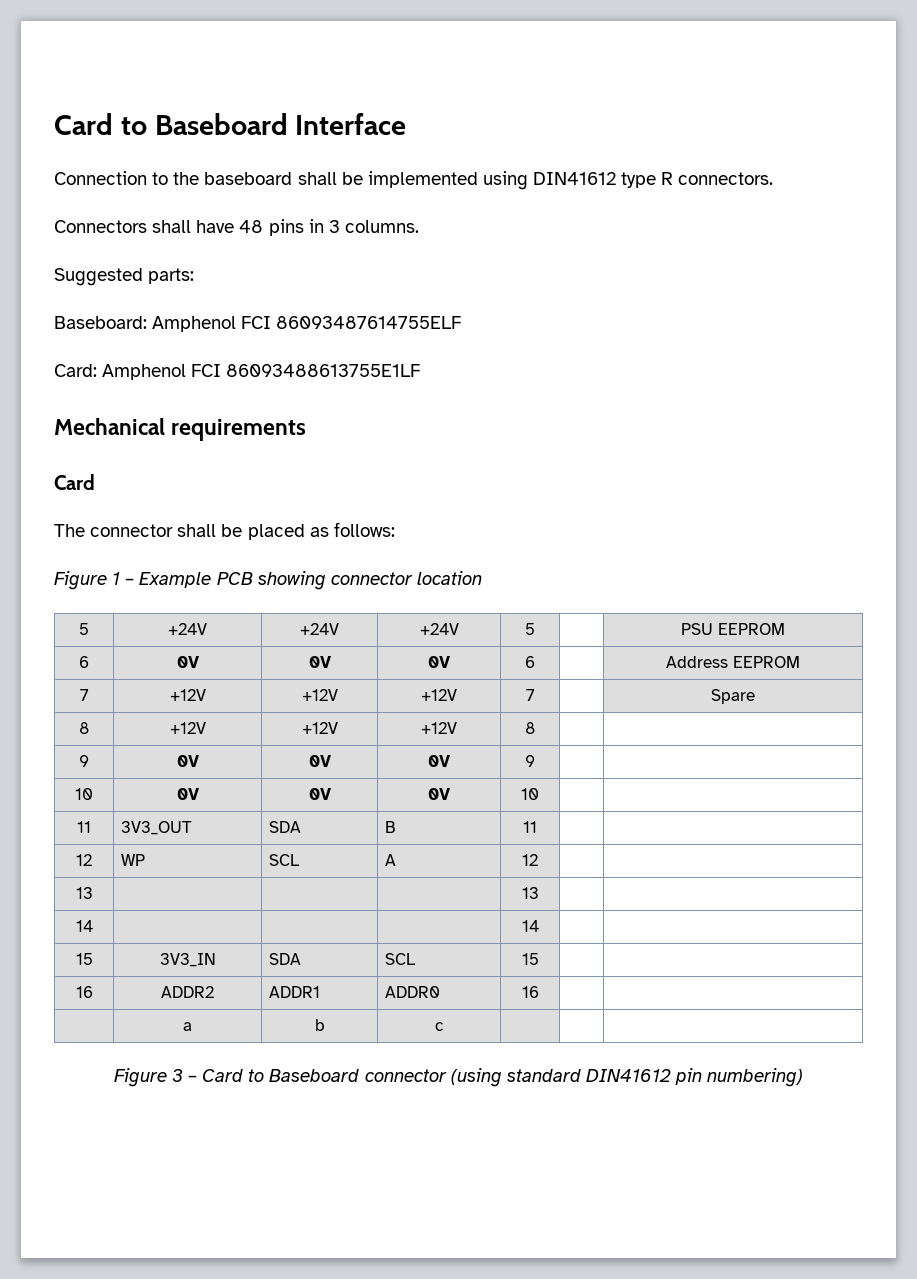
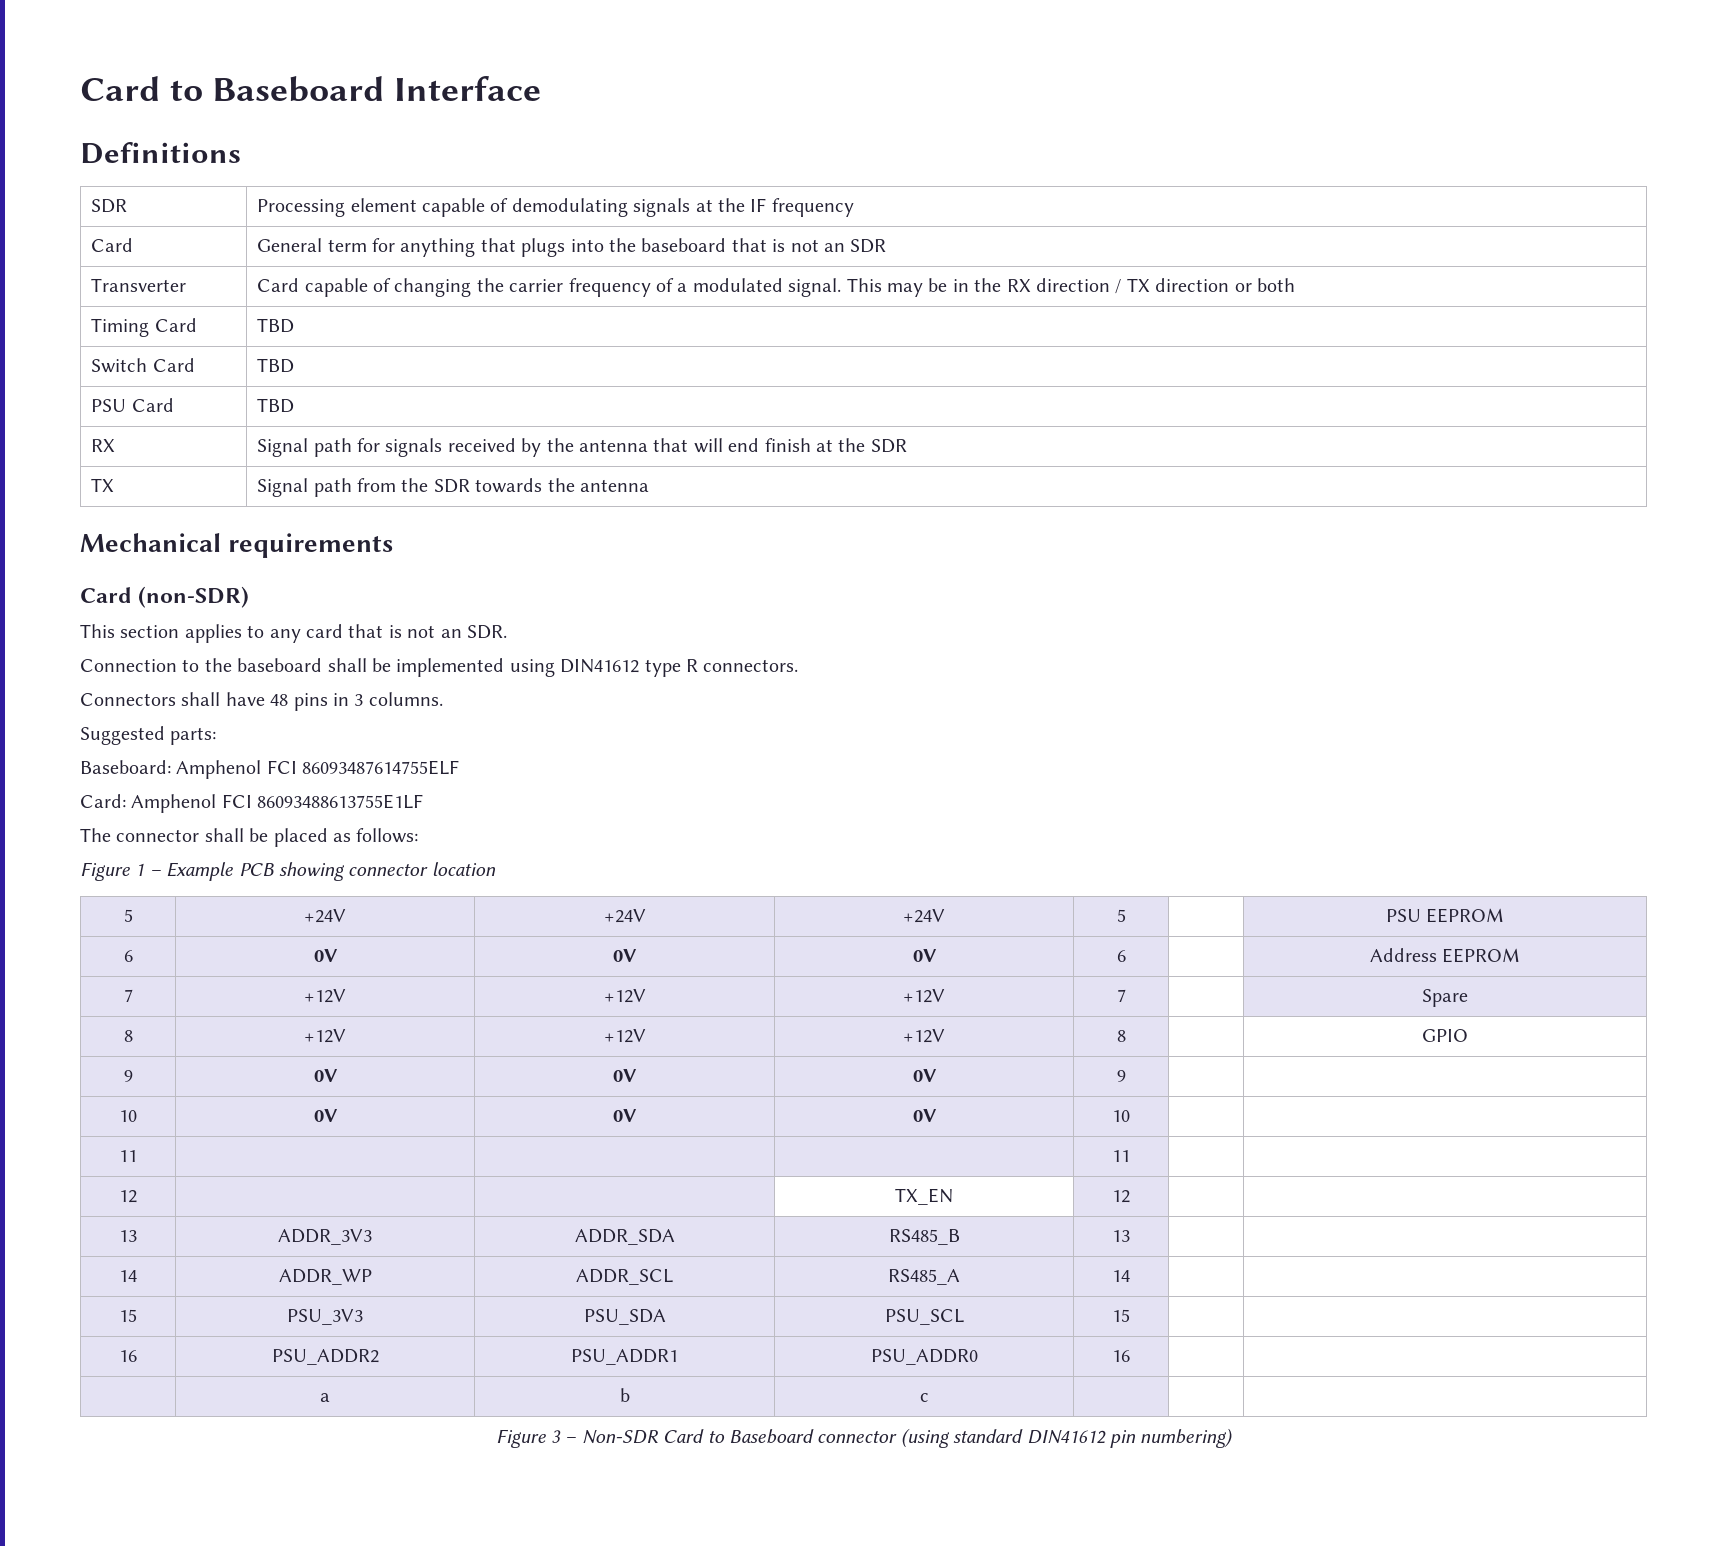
+ Definitions
+ SDR | Processing element capable of demodulating signals at the IF frequency
+ Card | General term for anything that plugs into the baseboard that is not an SDR
+ Transverter | Card capable of changing the carrier frequency of a modulated signal. This may be in the RX direction / TX direction or both
+ Timing Card | TBD
+ Switch Card | TBD
+ PSU Card | TBD
+ RX | Signal path for signals received by the antenna that will end finish at the SDR
+ TX | Signal path from the SDR towards the antenna
+ Mechanical requirements
+ Card (non-SDR)
+ This section applies to any card that is not an SDR.
- Mechanical requirements
- Card
- 8 | +12V | +12V | +12V | 8 | |
+ 8 | +12V | +12V | +12V | 8 | | GPIO
- 11 | 3V3_OUT | SDA | B | 11 | |
+ 11 | | | | 11 | |
- 12 | WP | SCL | A | 12 | |
+ 12 | | | TX_EN | 12 | |
- 13 | | | | 13 | |
+ 13 | ADDR_3V3 | ADDR_SDA | RS485_B | 13 | |
- 14 | | | | 14 | |
+ 14 | ADDR_WP | ADDR_SCL | RS485_A | 14 | |
- 15 | 3V3_IN | SDA | SCL | 15 | |
+ 15 | PSU_3V3 | PSU_SDA | PSU_SCL | 15 | |
- 16 | ADDR2 | ADDR1 | ADDR0 | 16 | |
+ 16 | PSU_ADDR2 | PSU_ADDR1 | PSU_ADDR0 | 16 | |
- Figure 3 – Card to Baseboard connector (using standard DIN41612 pin numbering)
+ Figure 3 – Non-SDR Card to Baseboard connector (using standard DIN41612 pin numbering)

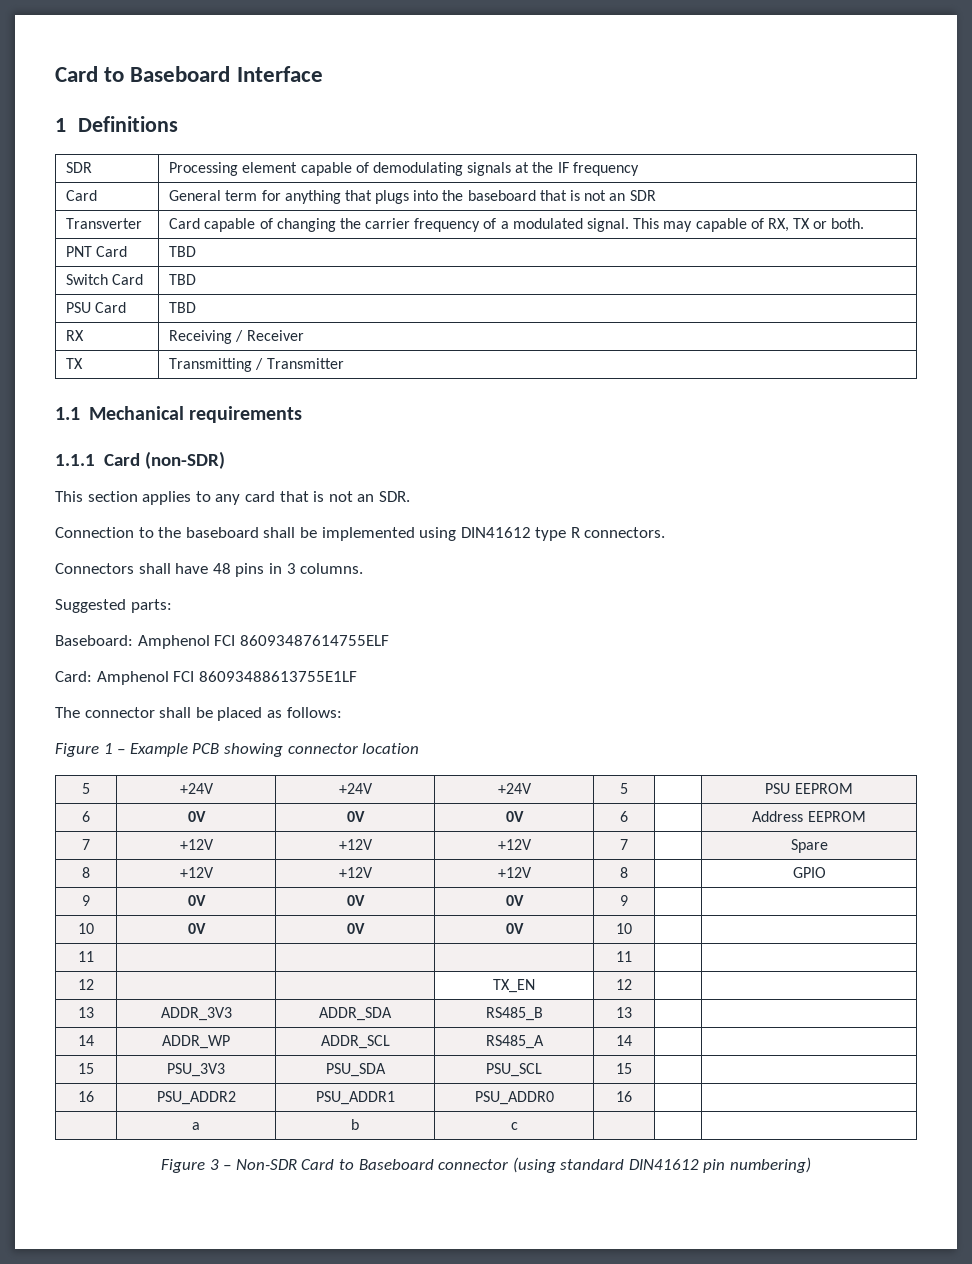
- Definitions
+ 1 Definitions
- Transverter | Card capable of changing the carrier frequency of a modulated signal. This may be in the RX direction / TX direction or both
- Timing Card | TBD
+ Transverter | Card capable of changing the carrier frequency of a modulated signal. This may capable of RX, TX or both.
+ PNT Card | TBD
- RX | Signal path for signals received by the antenna that will end finish at the SDR
- TX | Signal path from the SDR towards the antenna
- Mechanical requirements
+ RX | Receiving / Receiver
+ TX | Transmitting / Transmitter
+ 1.1 Mechanical requirements
- Card (non-SDR)
+ 1.1.1 Card (non-SDR)

